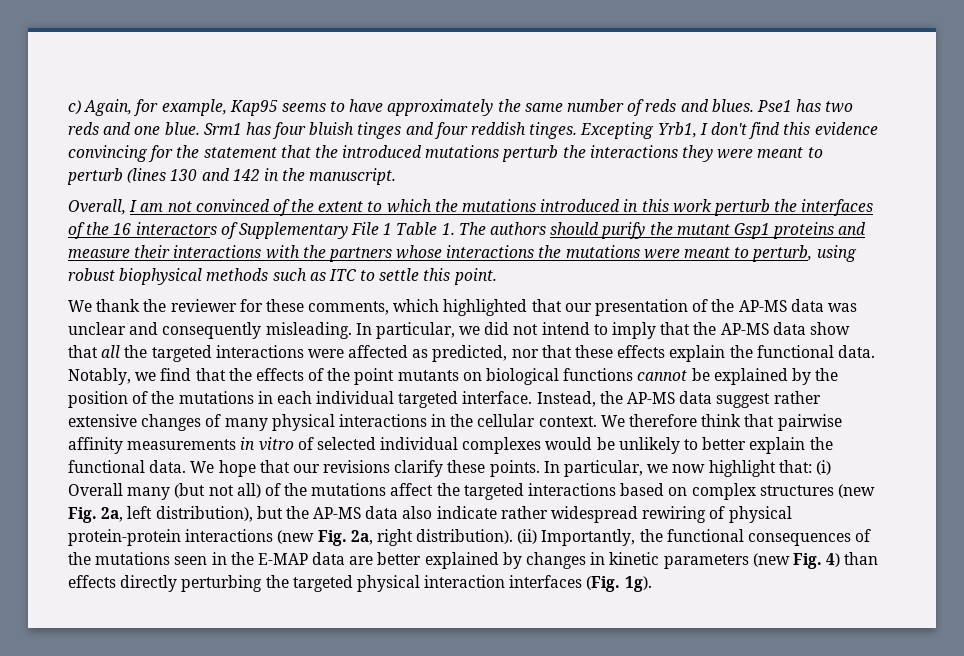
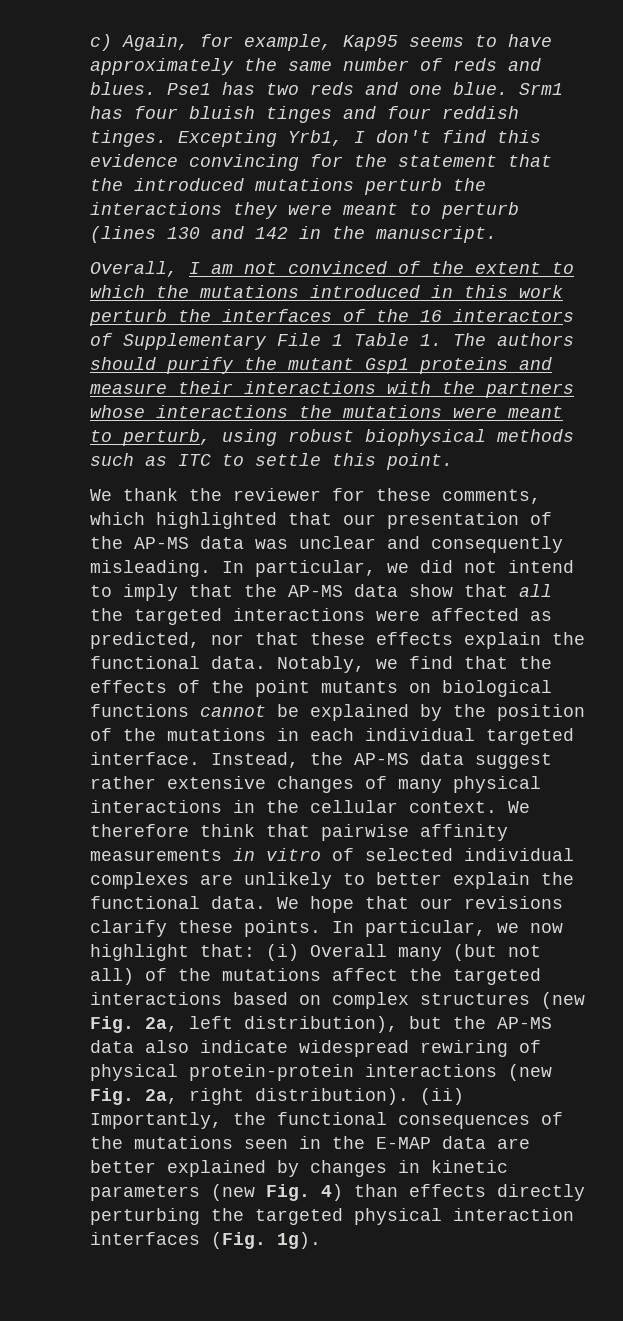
- We therefore think that pairwise affinity measurements in vitro of selected individual complexes would be unlikely to better explain the functional data.
+ We therefore think that pairwise affinity measurements in vitro of selected individual complexes are unlikely to better explain the functional data.
- In particular, we now highlight that: (i) Overall many (but not all) of the mutations affect the targeted interactions based on complex structures (new Fig. 2a, left distribution), but the AP-MS data also indicate rather widespread rewiring of physical protein-protein interactions (new Fig. 2a, right distribution).
+ In particular, we now highlight that: (i) Overall many (but not all) of the mutations affect the targeted interactions based on complex structures (new Fig. 2a, left distribution), but the AP-MS data also indicate widespread rewiring of physical protein-protein interactions (new Fig. 2a, right distribution).

